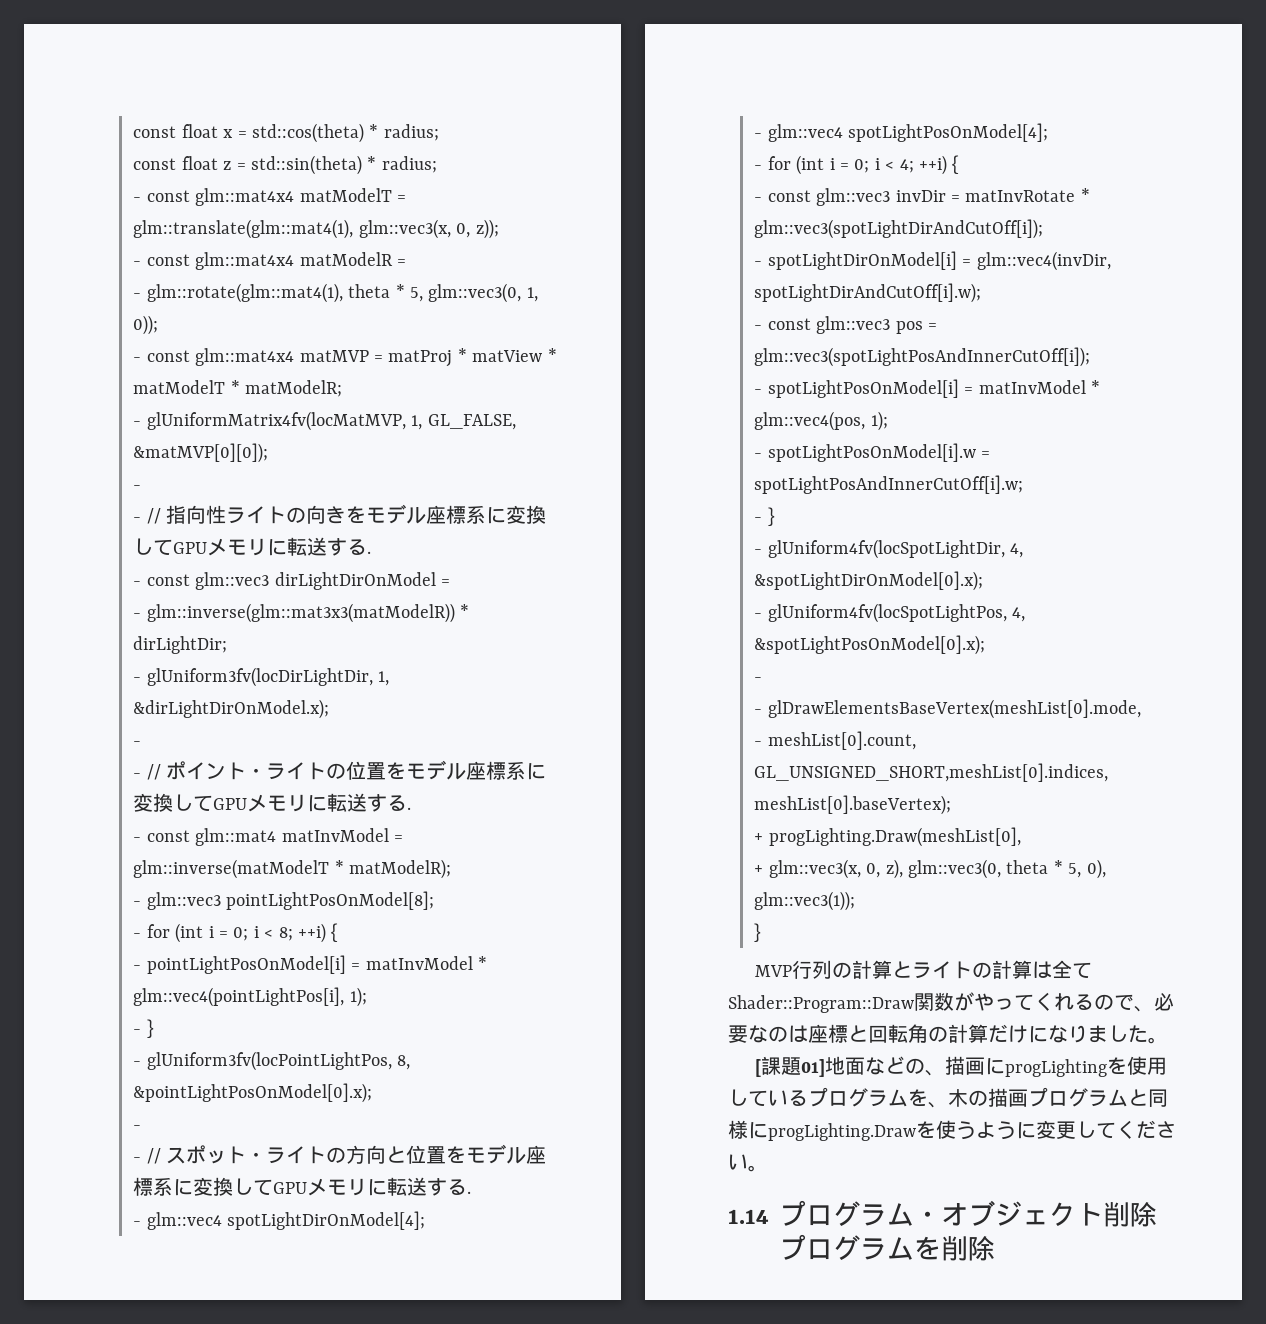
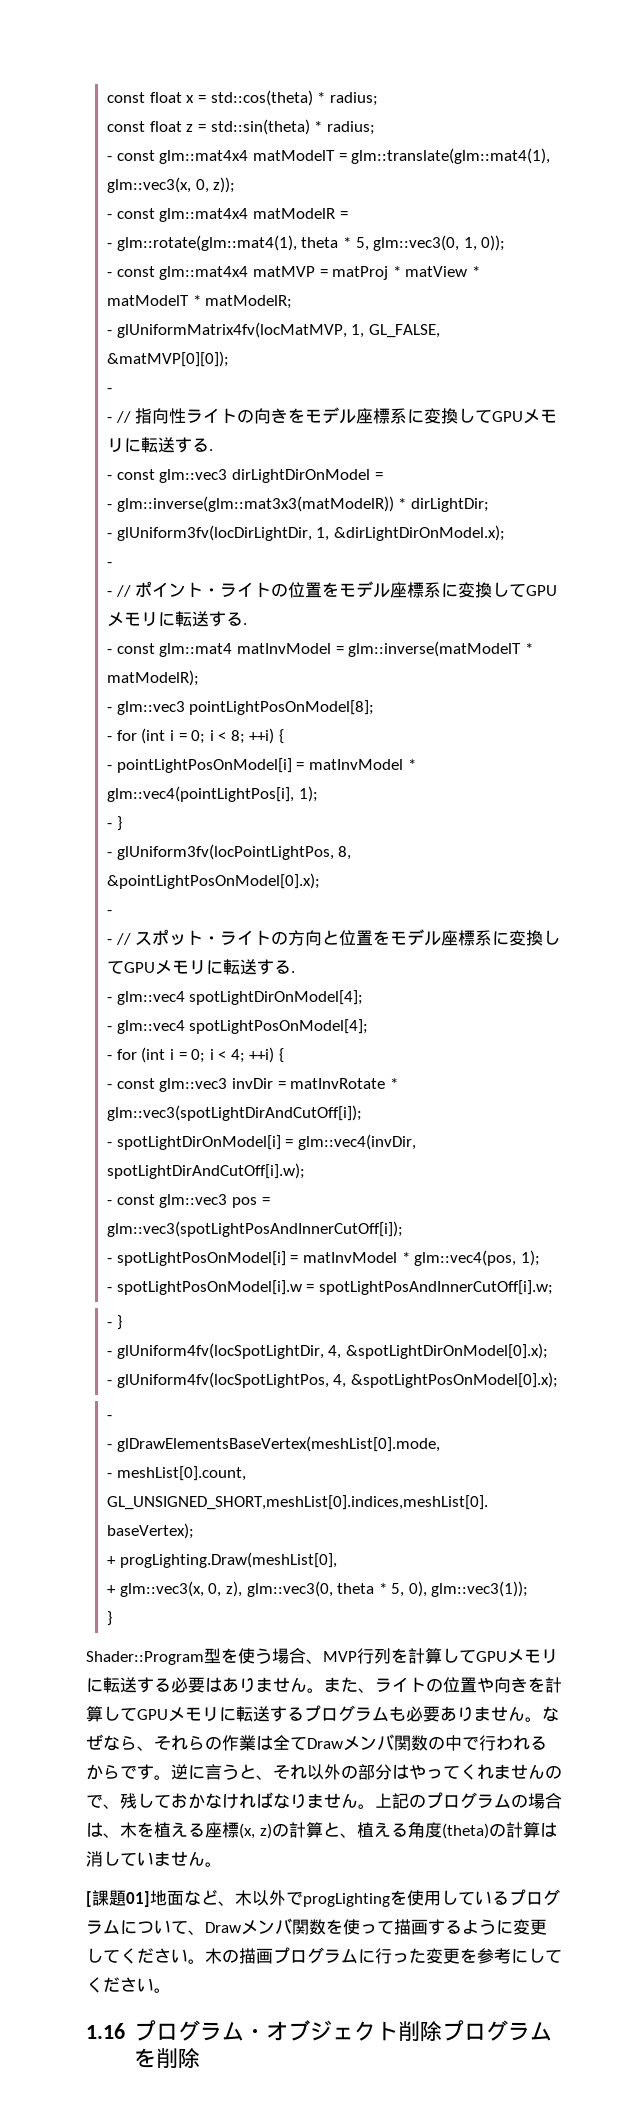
- MVP行列の計算とライトの計算は全てShader::Program::Draw関数がやってくれるので、必要なのは座標と回転角の計算だけになりました。
+ Shader::Program型を使う場合、MVP行列を計算してGPUメモリに転送する必要はありません。また、ライトの位置や向きを計算してGPUメモリに転送するプログラムも必要ありません。なぜなら、それらの作業は全てDrawメンバ関数の中で行われるからです。逆に言うと、それ以外の部分はやってくれませんので、残しておかなければなりません。上記のプログラムの場合は、木を植える座標(x, z)の計算と、植える角度(theta)の計算は消していません。
- [課題01]地面などの、描画にprogLightingを使用しているプログラムを、木の描画プログラムと同様にprogLighting.Drawを使うように変更してください。
+ [課題01]地面など、木以外でprogLightingを使用しているプログラムについて、Drawメンバ関数を使って描画するように変更してください。木の描画プログラムに行った変更を参考にしてください。
- 1.14プログラム・オブジェクト削除プログラムを削除
+ 1.16プログラム・オブジェクト削除プログラムを削除

